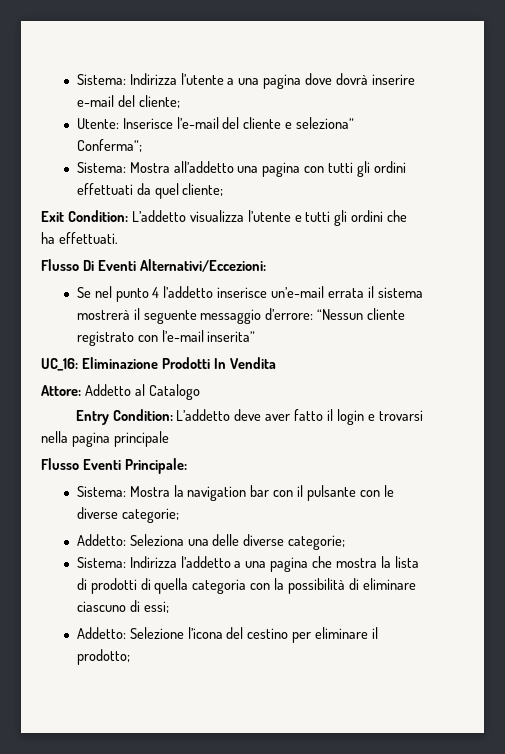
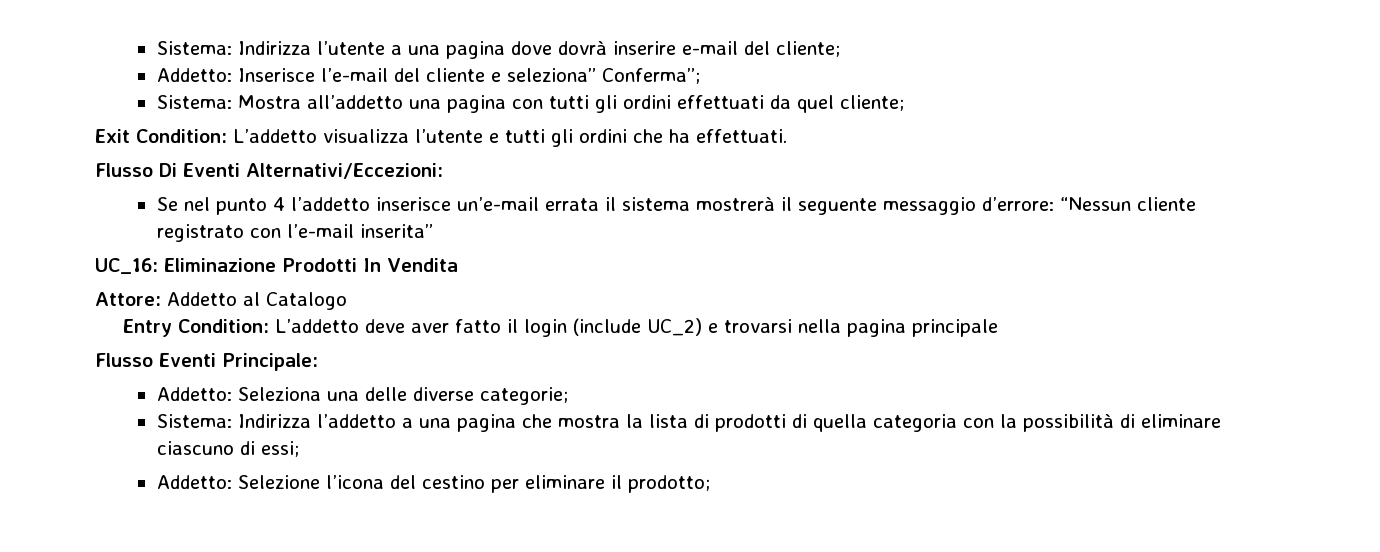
- Utente: Inserisce l’e-mail del cliente e seleziona” Conferma”;
+ Addetto: Inserisce l’e-mail del cliente e seleziona” Conferma”;
- Entry Condition: L’addetto deve aver fatto il login e trovarsi nella pagina principale
+ Entry Condition: L’addetto deve aver fatto il login (include UC_2) e trovarsi nella pagina principale
- Sistema: Mostra la navigation bar con il pulsante con le diverse categorie;

